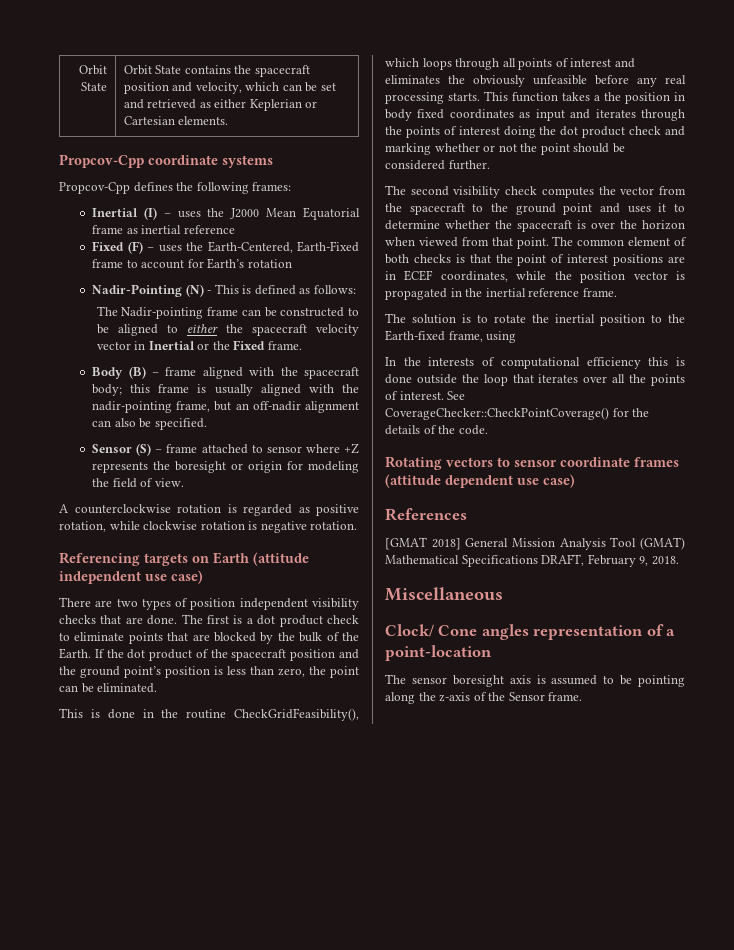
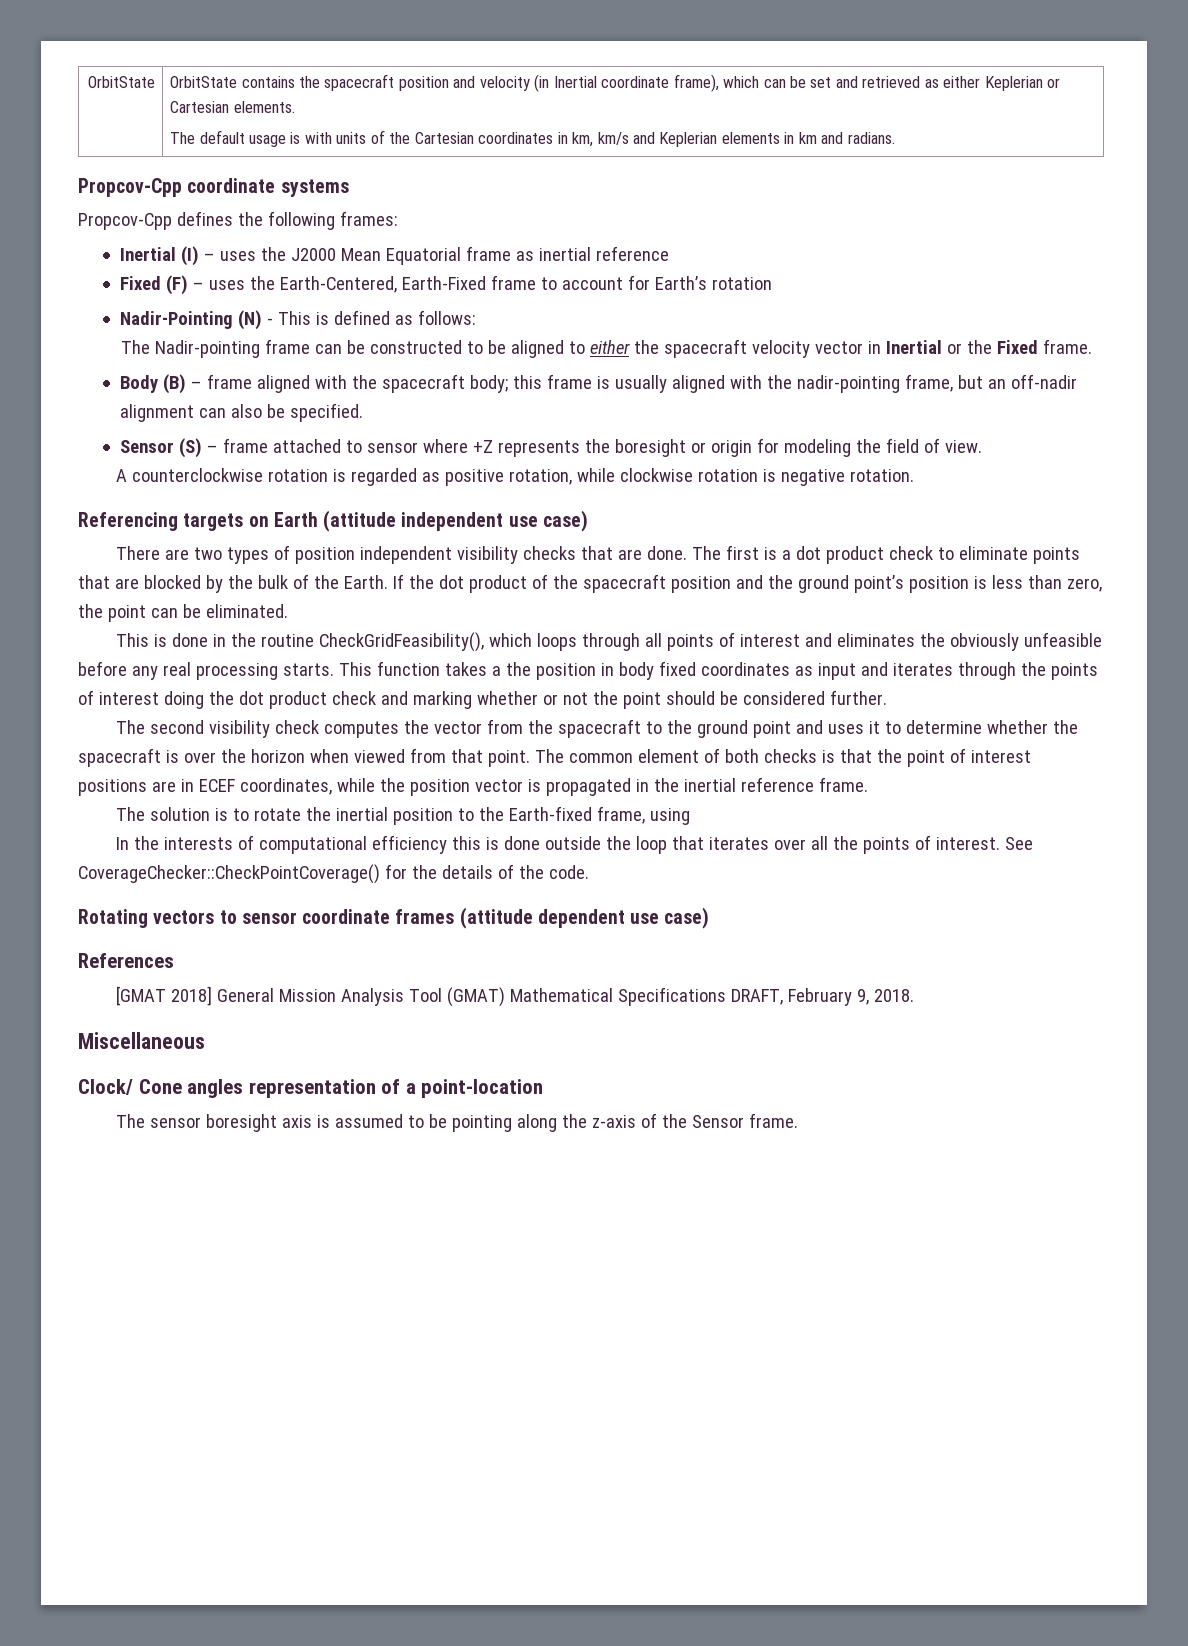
- Orbit State | Orbit State contains the spacecraft position and velocity, which can be set and retrieved as either Keplerian or Cartesian elements.
+ OrbitState | OrbitState contains the spacecraft position and velocity (in Inertial coordinate frame), which can be set and retrieved as either Keplerian or Cartesian elements.
+ The default usage is with units of the Cartesian coordinates in km, km/s and Keplerian elements in km and radians.

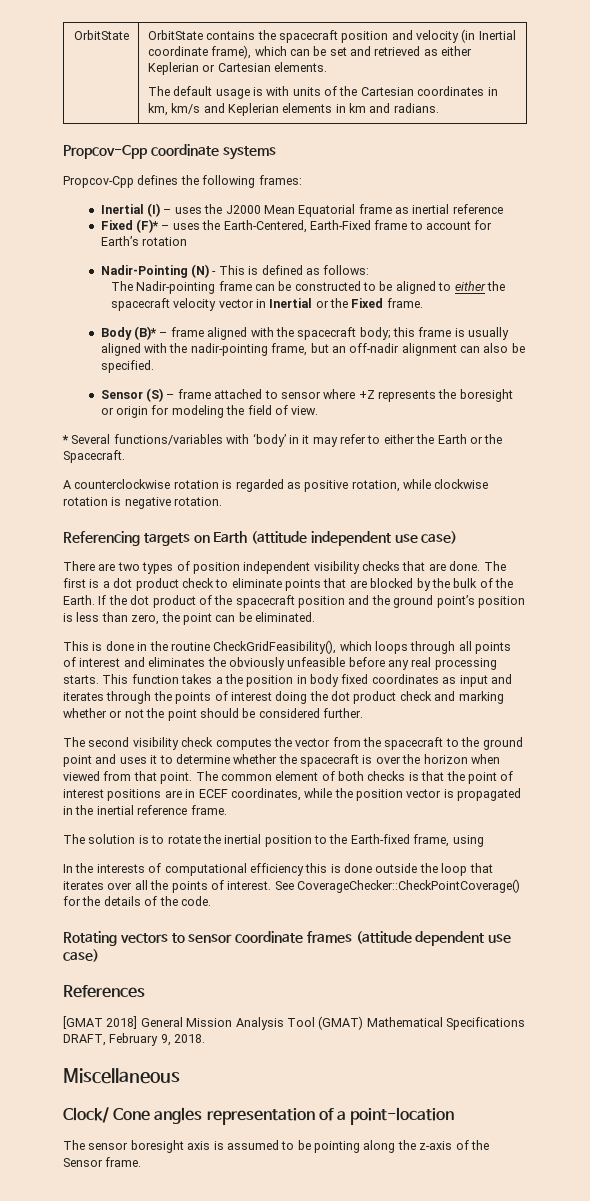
- Fixed (F) – uses the Earth-Centered, Earth-Fixed frame to account for Earth’s rotation
+ Fixed (F)* – uses the Earth-Centered, Earth-Fixed frame to account for Earth’s rotation
- Body (B) – frame aligned with the spacecraft body; this frame is usually aligned with the nadir-pointing frame, but an off-nadir alignment can also be specified.
+ Body (B)* – frame aligned with the spacecraft body; this frame is usually aligned with the nadir-pointing frame, but an off-nadir alignment can also be specified.
+ * Several functions/variables with ‘body’ in it may refer to either the Earth or the Spacecraft.

